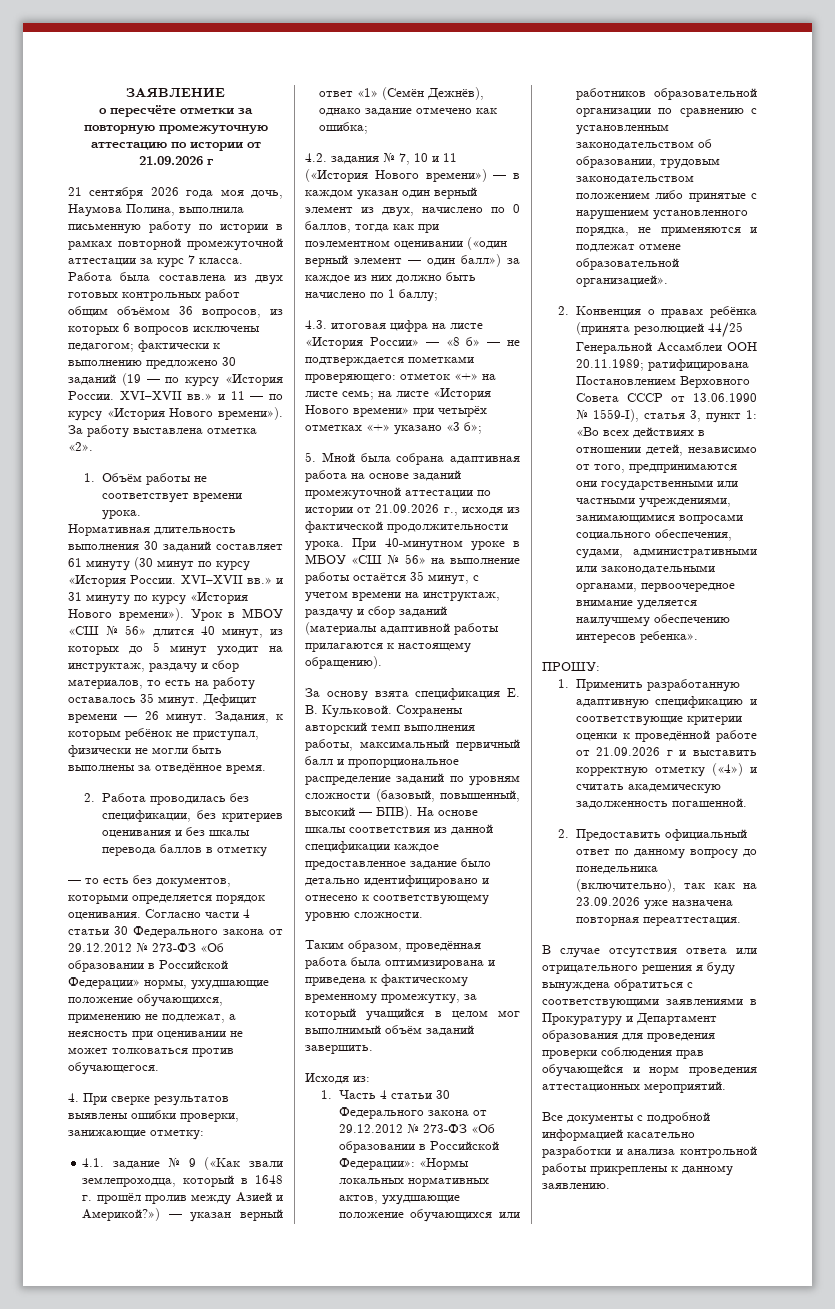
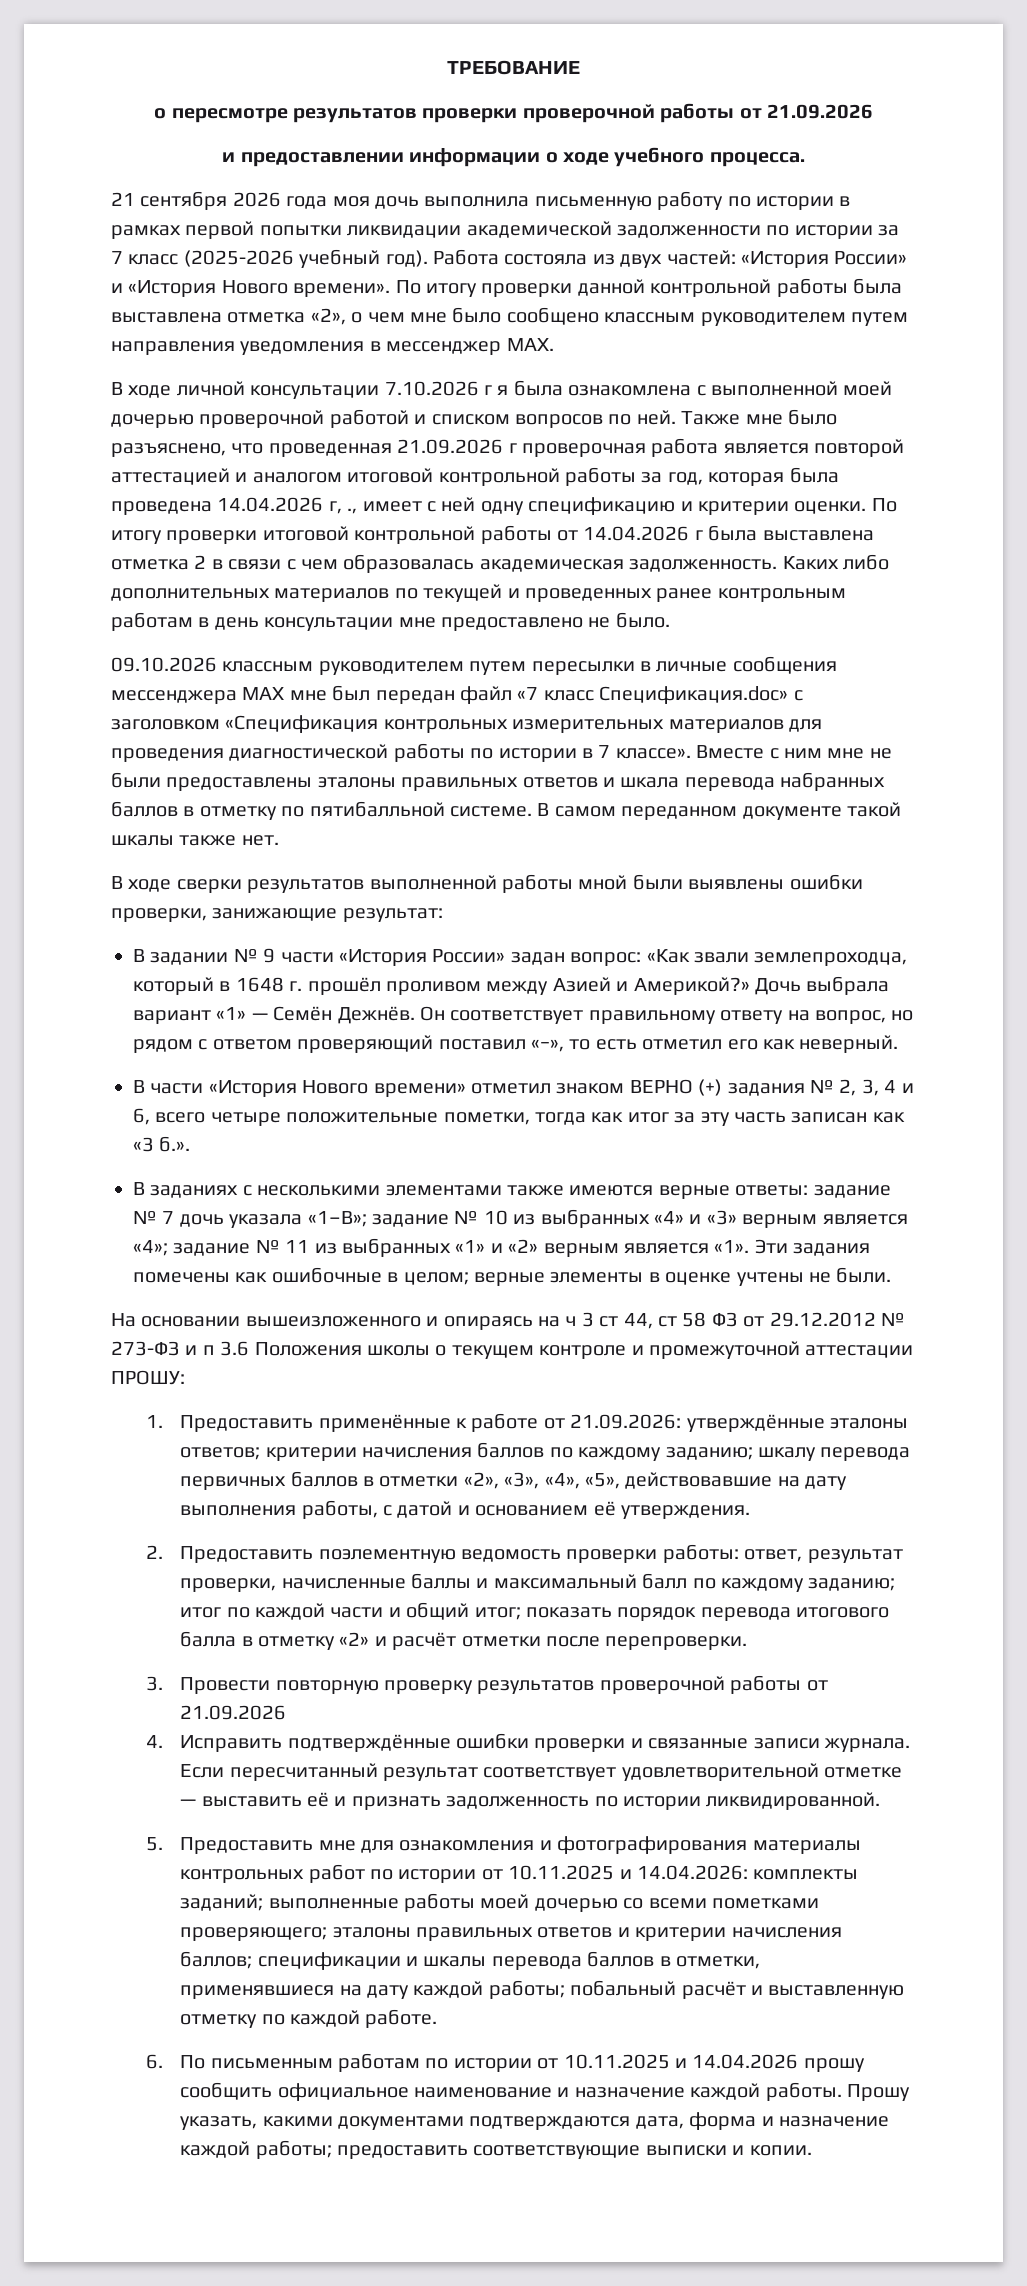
- ЗАЯВЛЕНИЕ
- о пересчёте отметки за повторную промежуточную аттестацию по истории от 21.09.2026 г
+ ТРЕБОВАНИЕ
+ о пересмотре результатов проверки проверочной работы от 21.09.2026
+ и предоставлении информации о ходе учебного процесса.
- 21 сентября 2026 года моя дочь, Наумова Полина, выполнила письменную работу по истории в рамках повторной промежуточной аттестации за курс 7 класса. Работа была составлена из двух готовых контрольных работ общим объёмом 36 вопросов, из которых 6 вопросов исключены педагогом; фактически к выполнению предложено 30 заданий (19 — по курсу «История России. XVI–XVII вв.» и 11 — по курсу «История Нового времени»). За работу выставлена отметка «2».
- 1. Объём работы не соответствует времени урока.
- Нормативная длительность выполнения 30 заданий составляет 61 минуту (30 минут по курсу «История России. XVI–XVII вв.» и 31 минуту по курсу «История Нового времени»). Урок в МБОУ «СШ № 56» длится 40 минут, из которых до 5 минут уходит на инструктаж, раздачу и сбор материалов, то есть на работу оставалось 35 минут. Дефицит времени — 26 минут. Задания, к которым ребёнок не приступал, физически не могли быть выполнены за отведённое время.
- 2. Работа проводилась без спецификации, без критериев оценивания и без шкалы перевода баллов в отметку
- — то есть без документов, которыми определяется порядок оценивания. Согласно части 4 статьи 30 Федерального закона от 29.12.2012 № 273-ФЗ «Об образовании в Российской Федерации» нормы, ухудшающие положение обучающихся, применению не подлежат, а неясность при оценивании не может толковаться против обучающегося.
- 4. При сверке результатов выявлены ошибки проверки, занижающие отметку:
- 4.1. задание № 9 («Как звали землепроходца, который в 1648 г. прошёл пролив между Азией и Америкой?») — указан верный ответ «1» (Семён Дежнёв), однако задание отмечено как ошибка;
- 4.2. задания № 7, 10 и 11 («История Нового времени») — в каждом указан один верный элемент из двух, начислено по 0 баллов, тогда как при поэлементном оценивании («один верный элемент — один балл») за каждое из них должно быть начислено по 1 баллу;
- 4.3. итоговая цифра на листе «История России» — «8 б» — не подтверждается пометками проверяющего: отметок «+» на листе семь; на листе «История Нового времени» при четырёх отметках «+» указано «3 б»;
- 5. Мной была собрана адаптивная работа на основе заданий промежуточной аттестации по истории от 21.09.2026 г., исходя из фактической продолжительности урока. При 40-минутном уроке в МБОУ «СШ № 56» на выполнение работы остаётся 35 минут, с учетом времени на инструктаж, раздачу и сбор заданий (материалы адаптивной работы прилагаются к настоящему обращению).
- За основу взята спецификация Е. В. Кульковой. Сохранены авторский темп выполнения работы, максимальный первичный балл и пропорциональное распределение заданий по уровням сложности (базовый, повышенный, высокий — БПВ). На основе шкалы соответствия из данной спецификации каждое предоставленное задание было детально идентифицировано и отнесено к соответствующему уровню сложности.
- Таким образом, проведённая работа была оптимизирована и приведена к фактическому временному промежутку, за который учащийся в целом мог выполнимый объём заданий завершить.
- Исходя из:
- 1. Часть 4 статьи 30 Федерального закона от 29.12.2012 № 273-ФЗ «Об образовании в Российской Федерации»: «Нормы локальных нормативных актов, ухудшающие положение обучающихся или работников образовательной организации по сравнению с установленным законодательством об образовании, трудовым законодательством положением либо принятые с нарушением установленного порядка, не применяются и подлежат отмене образовательной организацией».
- 2. Конвенция о правах ребёнка (принята резолюцией 44/25 Генеральной Ассамблеи ООН 20.11.1989; ратифицирована Постановлением Верховного Совета СССР от 13.06.1990 № 1559-I), статья 3, пункт 1: «Во всех действиях в отношении детей, независимо от того, предпринимаются они государственными или частными учреждениями, занимающимися вопросами социального обеспечения, судами, административными или законодательными органами, первоочередное внимание уделяется наилучшему обеспечению интересов ребенка».
- ПРОШУ:
- 1. Применить разработанную адаптивную спецификацию и соответствующие критерии оценки к проведённой работе от 21.09.2026 г и выставить корректную отметку («4») и считать академическую задолженность погашенной.
- 2. Предоставить официальный ответ по данному вопросу до понедельника (включительно), так как на 23.09.2026 уже назначена повторная переаттестация.
- В случае отсутствия ответа или отрицательного решения я буду вынуждена обратиться с соответствующими заявлениями в Прокуратуру и Департамент образования для проведения проверки соблюдения прав обучающейся и норм проведения аттестационных мероприятий.
- Все документы с подробной информацией касательно разработки и анализа контрольной работы прикреплены к данному заявлению.
+ 21 сентября 2026 года моя дочь выполнила письменную работу по истории в рамках первой попытки ликвидации академической задолженности по истории за 7 класс (2025-2026 учебный год). Работа состояла из двух частей: «История России» и «История Нового времени». По итогу проверки данной контрольной работы была выставлена отметка «2», о чем мне было сообщено классным руководителем путем направления уведомления в мессенджер МАХ.
+ В ходе личной консультации 7.10.2026 г я была ознакомлена с выполненной моей дочерью проверочной работой и списком вопросов по ней. Также мне было разъяснено, что проведенная 21.09.2026 г проверочная работа является повторой аттестацией и аналогом итоговой контрольной работы за год, которая была проведена 14.04.2026 г, ., имеет с ней одну спецификацию и критерии оценки. По итогу проверки итоговой контрольной работы от 14.04.2026 г была выставлена отметка 2 в связи с чем образовалась академическая задолженность. Каких либо дополнительных материалов по текущей и проведенных ранее контрольным работам в день консультации мне предоставлено не было.
+ 09.10.2026 классным руководителем путем пересылки в личные сообщения мессенджера МАХ мне был передан файл «7 класс Спецификация.doc» с заголовком «Спецификация контрольных измерительных материалов для проведения диагностической работы по истории в 7 классе». Вместе с ним мне не были предоставлены эталоны правильных ответов и шкала перевода набранных баллов в отметку по пятибалльной системе. В самом переданном документе такой шкалы также нет.
+ В ходе сверки результатов выполненной работы мной были выявлены ошибки проверки, занижающие результат:
+ В задании № 9 части «История России» задан вопрос: «Как звали землепроходца, который в 1648 г. прошёл проливом между Азией и Америкой?» Дочь выбрала вариант «1» — Семён Дежнёв. Он соответствует правильному ответу на вопрос, но рядом с ответом проверяющий поставил «−», то есть отметил его как неверный.
+ В части «История Нового времени» отметил знаком ВЕРНО (+) задания № 2, 3, 4 и 6, всего четыре положительные пометки, тогда как итог за эту часть записан как «3 б.».
+ В заданиях с несколькими элементами также имеются верные ответы: задание № 7 дочь указала «1–В»; задание № 10 из выбранных «4» и «3» верным является «4»; задание № 11 из выбранных «1» и «2» верным является «1». Эти задания помечены как ошибочные в целом; верные элементы в оценке учтены не были.
+ На основании вышеизложенного и опираясь на ч 3 ст 44, ст 58 ФЗ от 29.12.2012 № 273-ФЗ и п 3.6 Положения школы о текущем контроле и промежуточной аттестации ПРОШУ:
+ 1. Предоставить применённые к работе от 21.09.2026: утверждённые эталоны ответов; критерии начисления баллов по каждому заданию; шкалу перевода первичных баллов в отметки «2», «3», «4», «5», действовавшие на дату выполнения работы, с датой и основанием её утверждения.
+ 2. Предоставить поэлементную ведомость проверки работы: ответ, результат проверки, начисленные баллы и максимальный балл по каждому заданию; итог по каждой части и общий итог; показать порядок перевода итогового балла в отметку «2» и расчёт отметки после перепроверки.
+ 3. Провести повторную проверку результатов проверочной работы от 21.09.2026
+ 4. Исправить подтверждённые ошибки проверки и связанные записи журнала. Если пересчитанный результат соответствует удовлетворительной отметке — выставить её и признать задолженность по истории ликвидированной.
+ 5. Предоставить мне для ознакомления и фотографирования материалы контрольных работ по истории от 10.11.2025 и 14.04.2026: комплекты заданий; выполненные работы моей дочерью со всеми пометками проверяющего; эталоны правильных ответов и критерии начисления баллов; спецификации и шкалы перевода баллов в отметки, применявшиеся на дату каждой работы; побальный расчёт и выставленную отметку по каждой работе.
+ 6. По письменным работам по истории от 10.11.2025 и 14.04.2026 прошу сообщить официальное наименование и назначение каждой работы. Прошу указать, какими документами подтверждаются дата, форма и назначение каждой работы; предоставить соответствующие выписки и копии.

